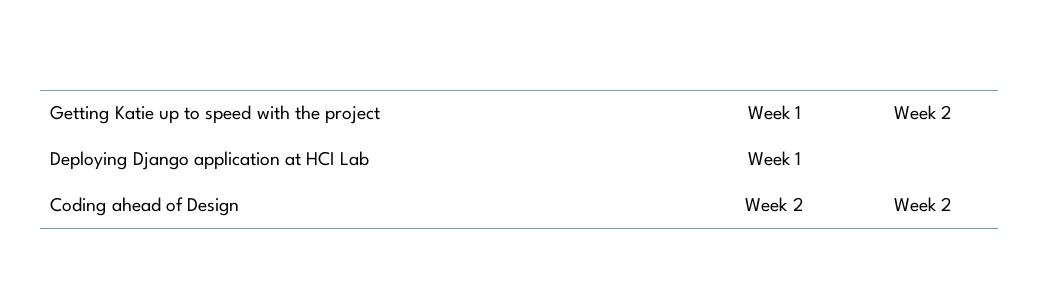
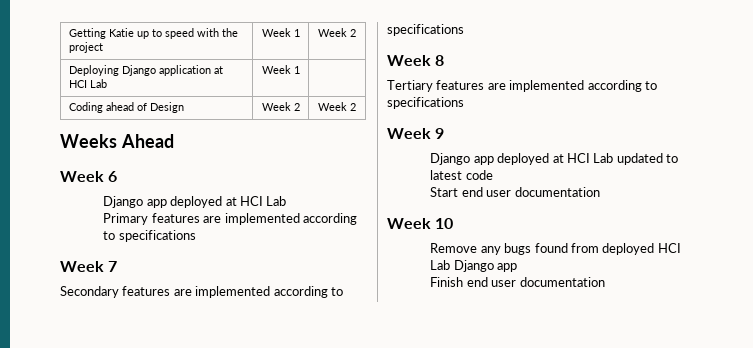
+ Weeks Ahead
+ Week 6
+ Django app deployed at HCI Lab
+ Primary features are implemented according to specifications
+ Week 7
+ Secondary features are implemented according to specifications
+ Week 8
+ Tertiary features are implemented according to specifications
+ Week 9
+ Django app deployed at HCI Lab updated to latest code
+ Start end user documentation
+ Week 10
+ Remove any bugs found from deployed HCI Lab Django app
+ Finish end user documentation

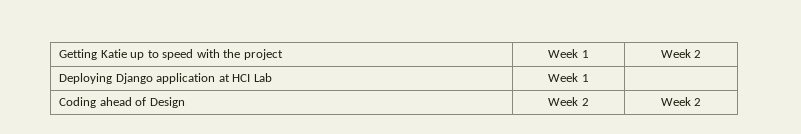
- Weeks Ahead
- Week 6
- Django app deployed at HCI Lab
- Primary features are implemented according to specifications
- Week 7
- Secondary features are implemented according to specifications
- Week 8
- Tertiary features are implemented according to specifications
- Week 9
- Django app deployed at HCI Lab updated to latest code
- Start end user documentation
- Week 10
- Remove any bugs found from deployed HCI Lab Django app
- Finish end user documentation

